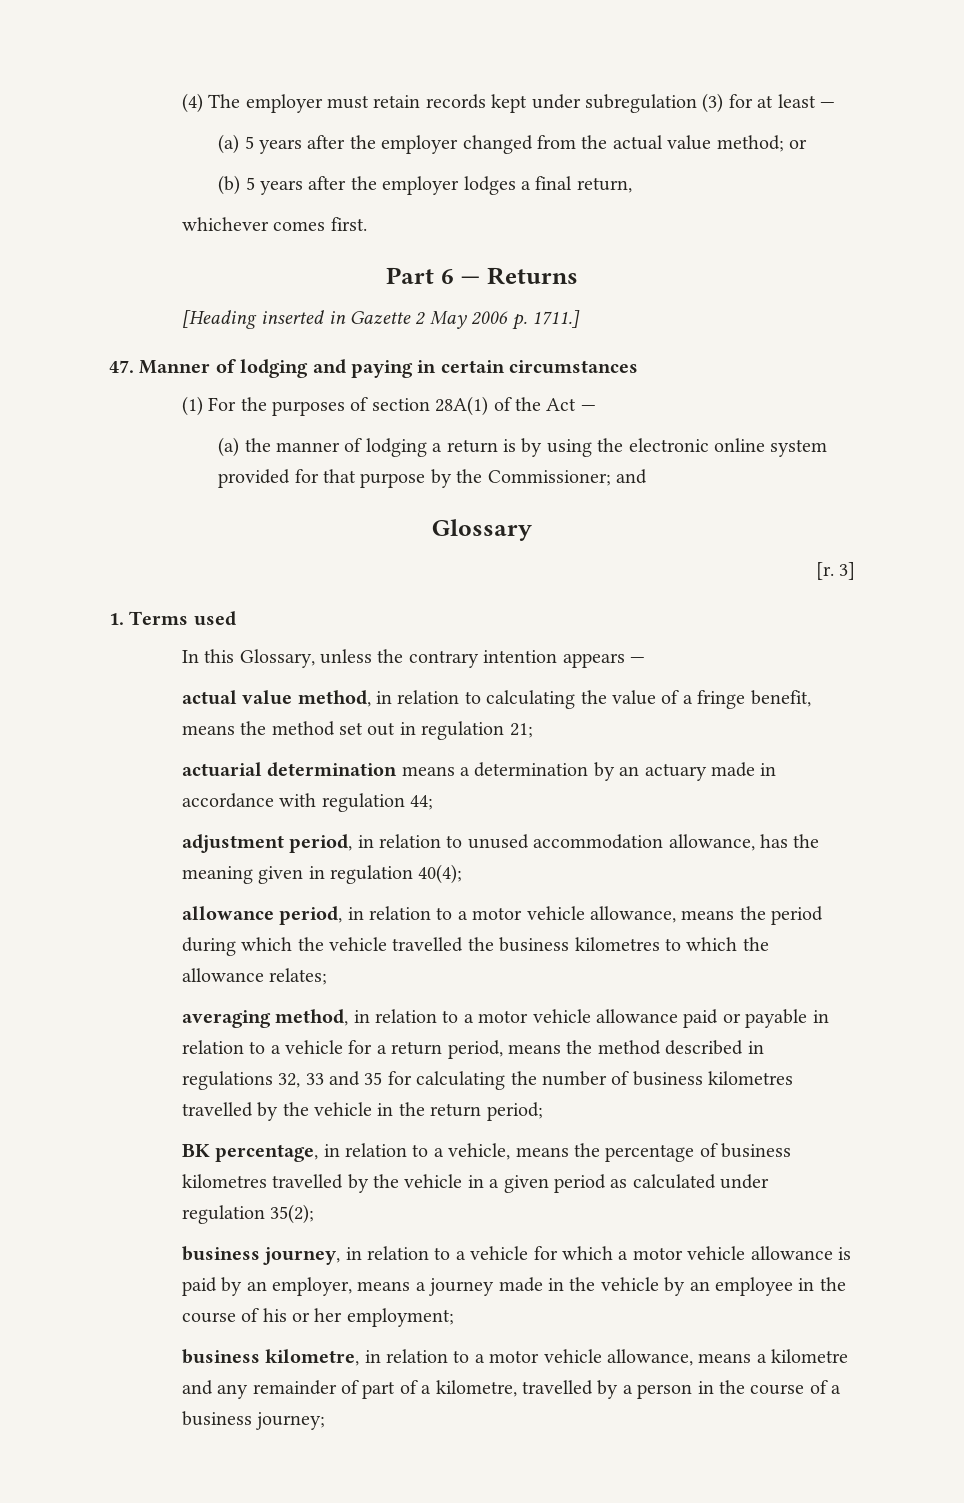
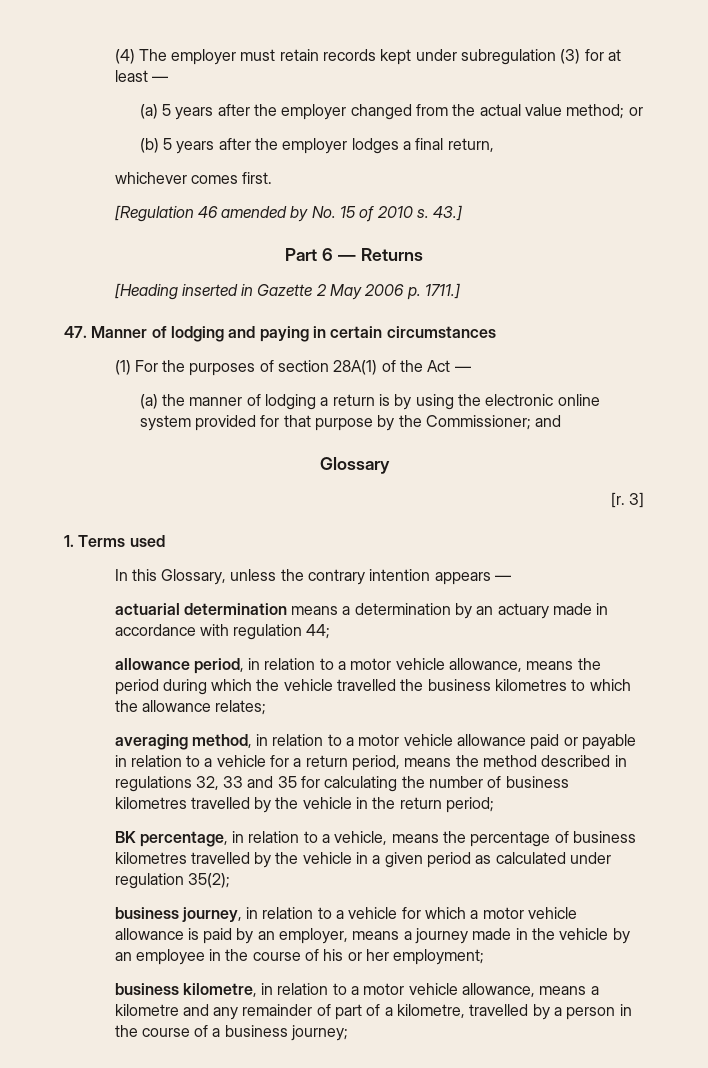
+ [Regulation 46 amended by No. 15 of 2010 s. 43.]
- actual value method, in relation to calculating the value of a fringe benefit, means the method set out in regulation 21;
- adjustment period, in relation to unused accommodation allowance, has the meaning given in regulation 40(4);

